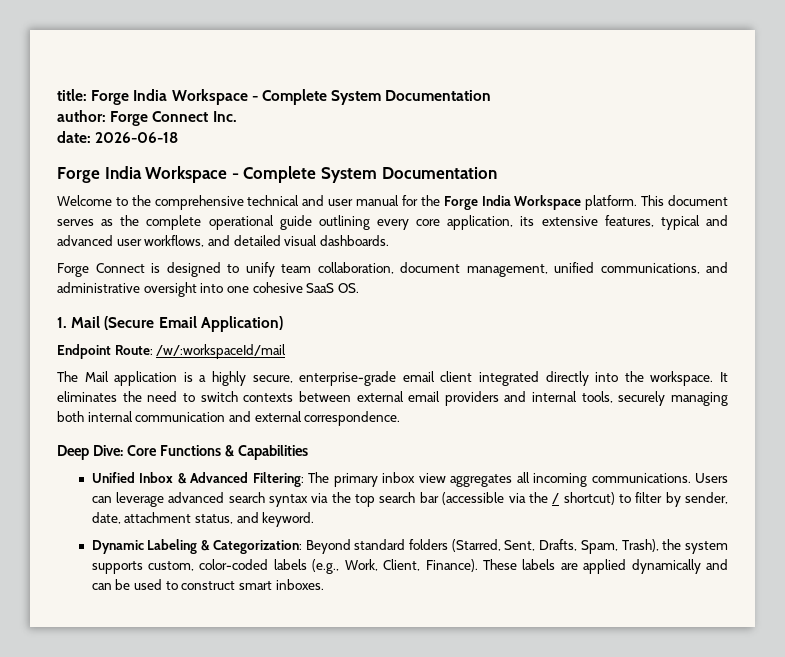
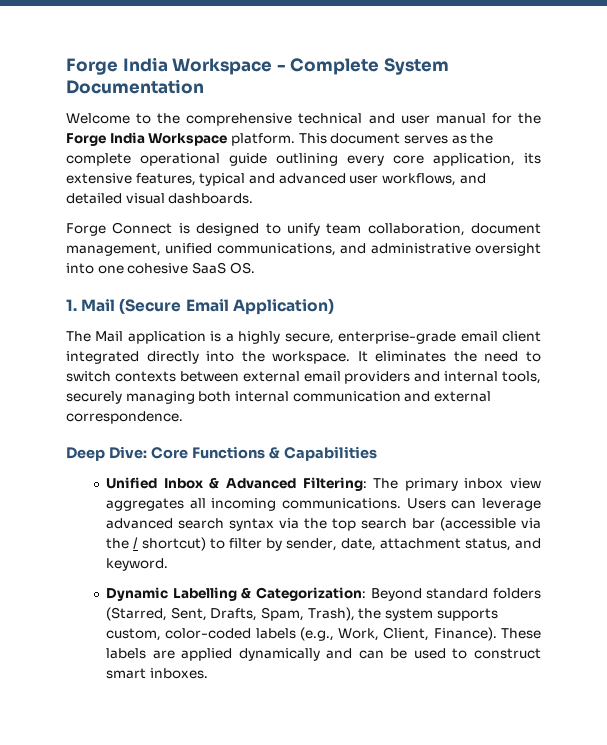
- title: Forge India Workspace - Complete System Documentation
- author: Forge Connect Inc.
- date: 2026-06-18
- Endpoint Route: /w/:workspaceId/mail
- Dynamic Labeling & Categorization: Beyond standard folders (Starred, Sent, Drafts, Spam, Trash), the system supports custom, color-coded labels (e.g., Work, Client, Finance).
+ Dynamic Labelling & Categorization: Beyond standard folders (Starred, Sent, Drafts, Spam, Trash), the system supports custom, color-coded labels (e.g., Work, Client, Finance).

